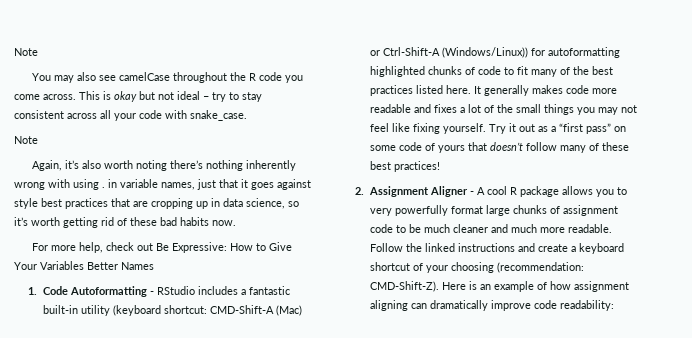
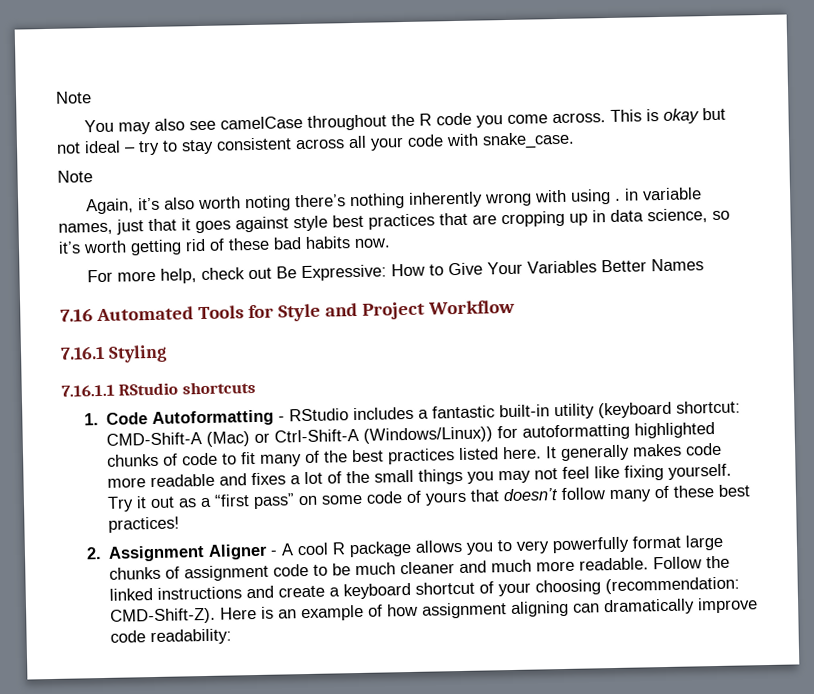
+ 7.16 Automated Tools for Style and Project Workflow
+ 7.16.1 Styling
+ 7.16.1.1 RStudio shortcuts

